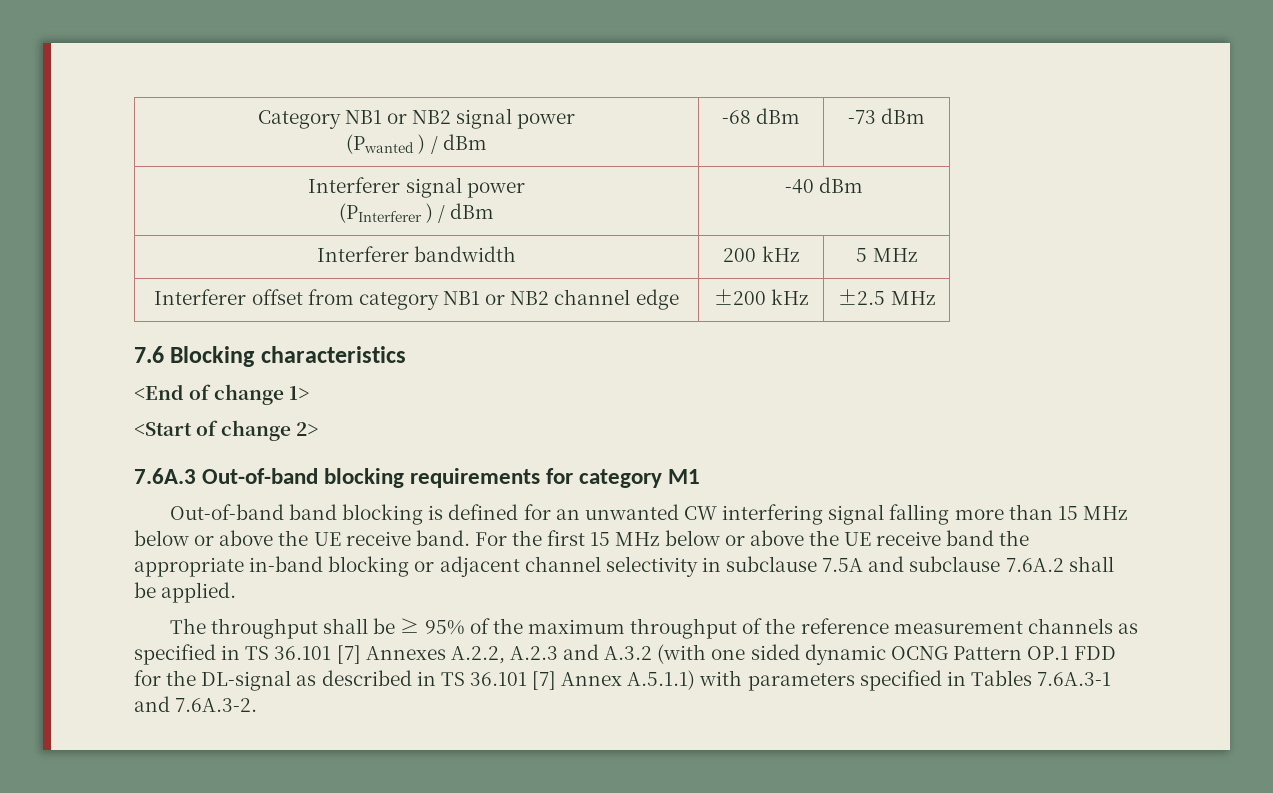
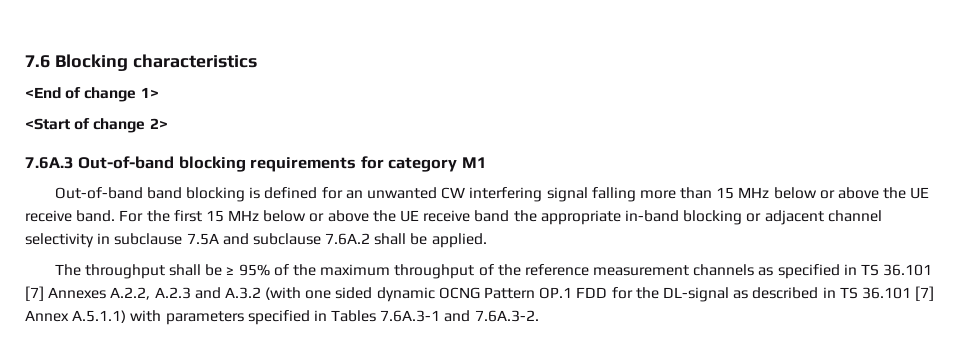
- Category NB1 or NB2 signal power
- (Pwanted ) / dBm | -68 dBm | -73 dBm
- Interferer signal power
- (PInterferer ) / dBm | -40 dBm
- Interferer bandwidth | 200 kHz | 5 MHz
- Interferer offset from category NB1 or NB2 channel edge | ±200 kHz | ±2.5 MHz

